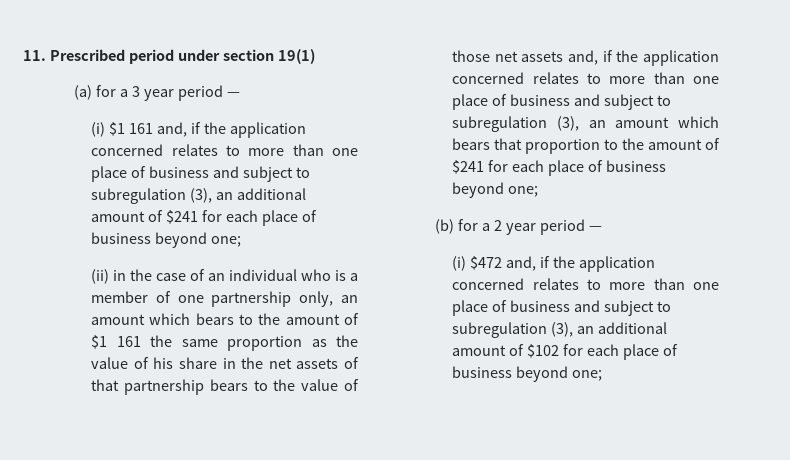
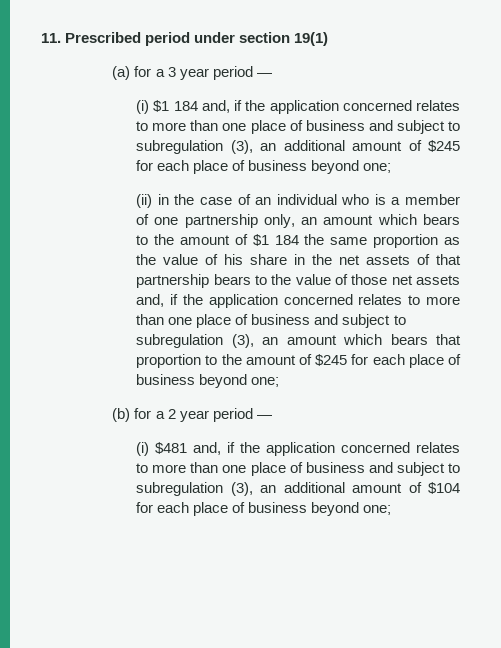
- (i) $1 161 and, if the application concerned relates to more than one place of business and subject to subregulation (3), an additional amount of $241 for each place of business beyond one;
+ (i) $1 184 and, if the application concerned relates to more than one place of business and subject to subregulation (3), an additional amount of $245 for each place of business beyond one;
- (ii) in the case of an individual who is a member of one partnership only, an amount which bears to the amount of $1 161 the same proportion as the value of his share in the net assets of that partnership bears to the value of those net assets and, if the application concerned relates to more than one place of business and subject to subregulation (3), an amount which bears that proportion to the amount of $241 for each place of business beyond one;
+ (ii) in the case of an individual who is a member of one partnership only, an amount which bears to the amount of $1 184 the same proportion as the value of his share in the net assets of that partnership bears to the value of those net assets and, if the application concerned relates to more than one place of business and subject to subregulation (3), an amount which bears that proportion to the amount of $245 for each place of business beyond one;
- (i) $472 and, if the application concerned relates to more than one place of business and subject to subregulation (3), an additional amount of $102 for each place of business beyond one;
+ (i) $481 and, if the application concerned relates to more than one place of business and subject to subregulation (3), an additional amount of $104 for each place of business beyond one;

